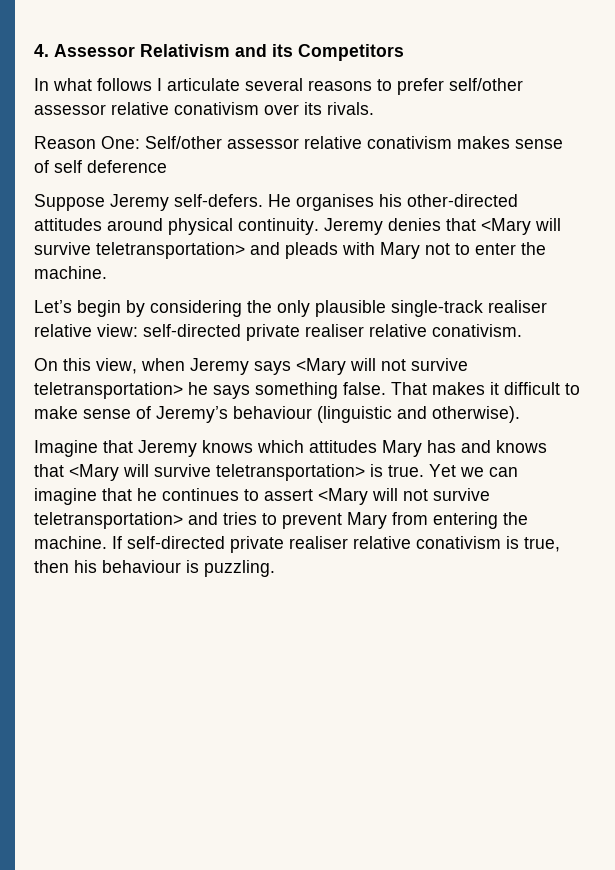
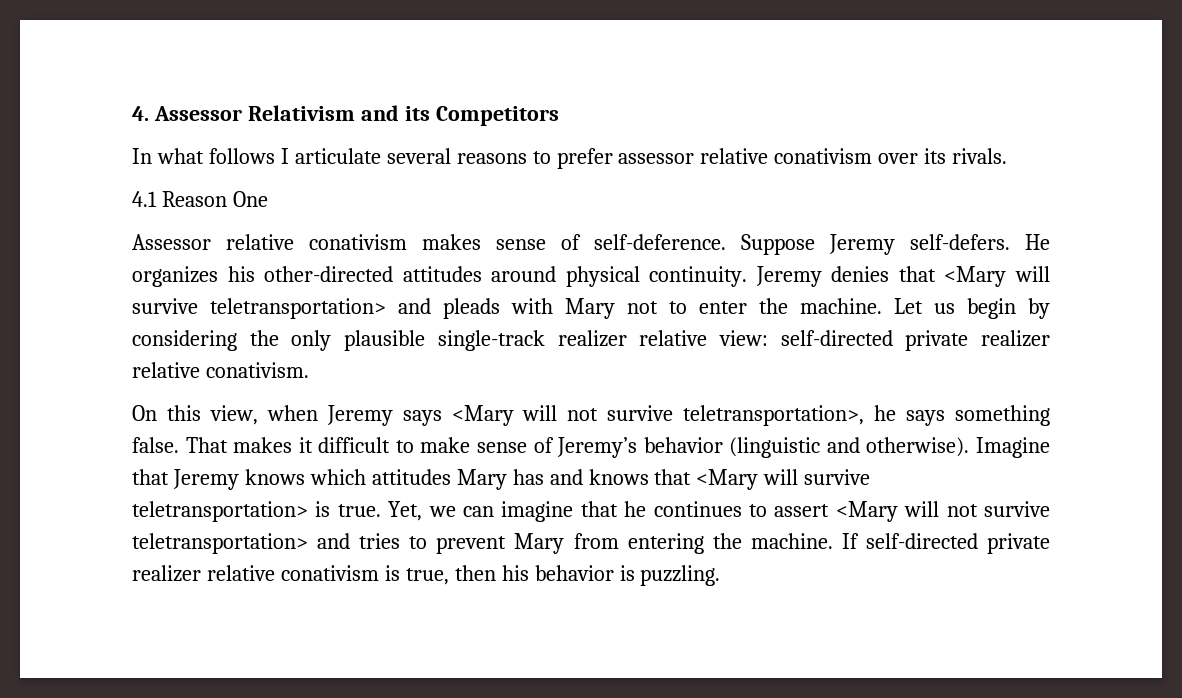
- In what follows I articulate several reasons to prefer self/other assessor relative conativism over its rivals.
+ In what follows I articulate several reasons to prefer assessor relative conativism over its rivals.
- Reason One: Self/other assessor relative conativism makes sense of self deference
- Suppose Jeremy self-defers.
+ 4.1 Reason One
+ Assessor relative conativism makes sense of self-deference. Suppose Jeremy self-defers.
- He organises his other-directed attitudes around physical continuity.
+ He organizes his other-directed attitudes around physical continuity.
- Jeremy denies that <Mary will survive teletransportation> and pleads with Mary not to enter the machine.
- Let’s begin by considering the only plausible single-track realiser relative view: self-directed private realiser relative conativism.
+ Jeremy denies that <Mary will survive teletransportation> and pleads with Mary not to enter the machine. Let us begin by considering the only plausible single-track realizer relative view: self-directed private realizer relative conativism.
- On this view, when Jeremy says <Mary will not survive teletransportation> he says something false.
+ On this view, when Jeremy says <Mary will not survive teletransportation>, he says something false.
- That makes it difficult to make sense of Jeremy’s behaviour (linguistic and otherwise).
- Imagine that Jeremy knows which attitudes Mary has and knows that <Mary will survive teletransportation> is true.
+ That makes it difficult to make sense of Jeremy’s behavior (linguistic and otherwise). Imagine that Jeremy knows which attitudes Mary has and knows that <Mary will survive teletransportation> is true.
- Yet we can imagine that he continues to assert <Mary will not survive teletransportation> and tries to prevent Mary from entering the machine.
+ Yet, we can imagine that he continues to assert <Mary will not survive teletransportation> and tries to prevent Mary from entering the machine.
- If self-directed private realiser relative conativism is true, then his behaviour is puzzling.
+ If self-directed private realizer relative conativism is true, then his behavior is puzzling.

